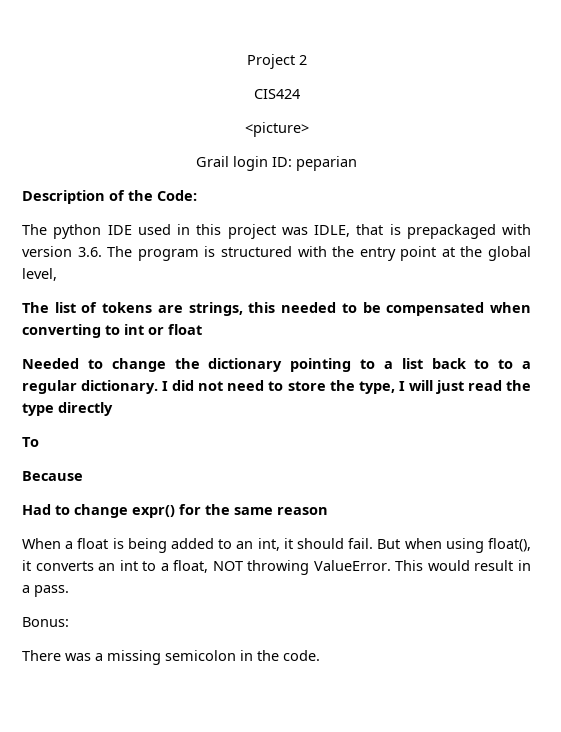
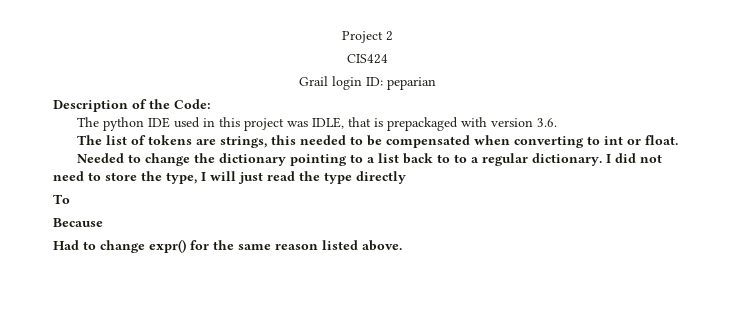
- <picture>
- The python IDE used in this project was IDLE, that is prepackaged with version 3.6. The program is structured with the entry point at the global level,
+ The python IDE used in this project was IDLE, that is prepackaged with version 3.6.
- The list of tokens are strings, this needed to be compensated when converting to int or float
+ The list of tokens are strings, this needed to be compensated when converting to int or float.
- Had to change expr() for the same reason
- When a float is being added to an int, it should fail. But when using float(), it converts an int to a float, NOT throwing ValueError. This would result in a pass.
- Bonus:
- There was a missing semicolon in the code.
+ Had to change expr() for the same reason listed above.

